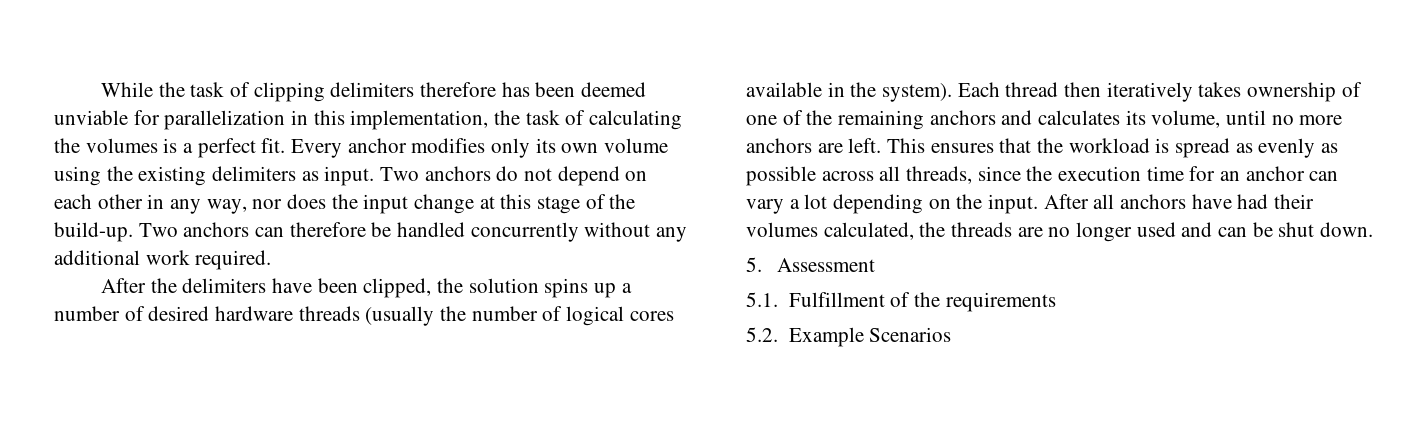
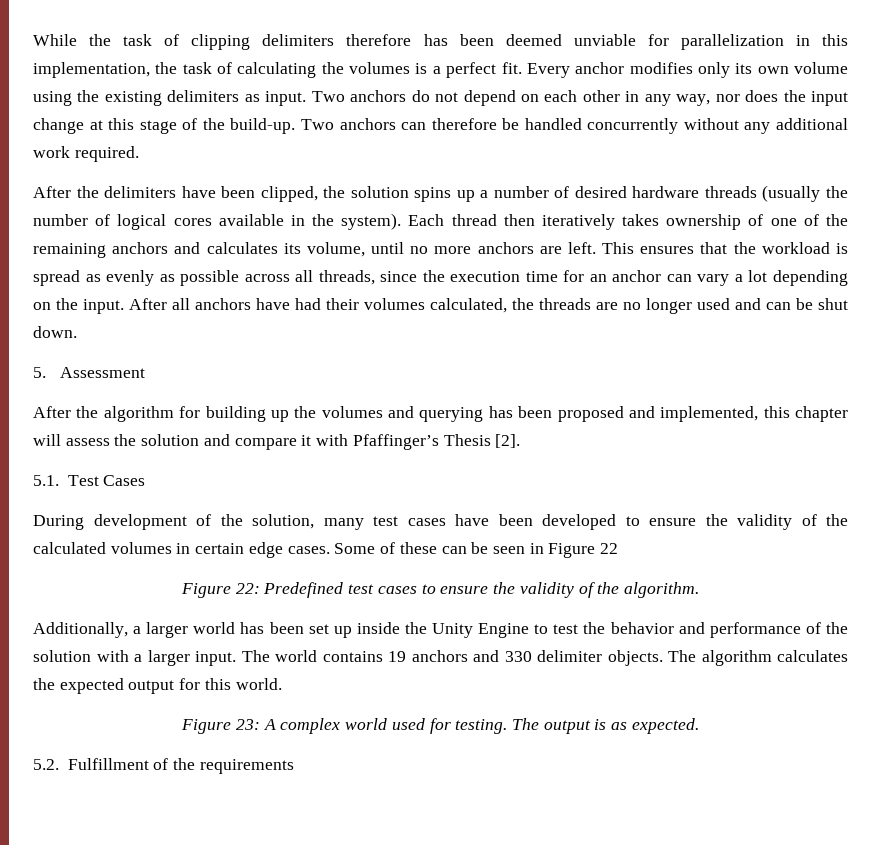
- 5.1. Fulfillment of the requirements
+ After the algorithm for building up the volumes and querying has been proposed and implemented, this chapter will assess the solution and compare it with Pfaffinger’s Thesis [2].
+ 5.1. Test Cases
+ During development of the solution, many test cases have been developed to ensure the validity of the calculated volumes in certain edge cases. Some of these can be seen in Figure 22
+ Figure 22: Predefined test cases to ensure the validity of the algorithm.
+ Additionally, a larger world has been set up inside the Unity Engine to test the behavior and performance of the solution with a larger input. The world contains 19 anchors and 330 delimiter objects. The algorithm calculates the expected output for this world.
+ Figure 23: A complex world used for testing. The output is as expected.
+ 5.2. Fulfillment of the requirements
- 5.2. Example Scenarios

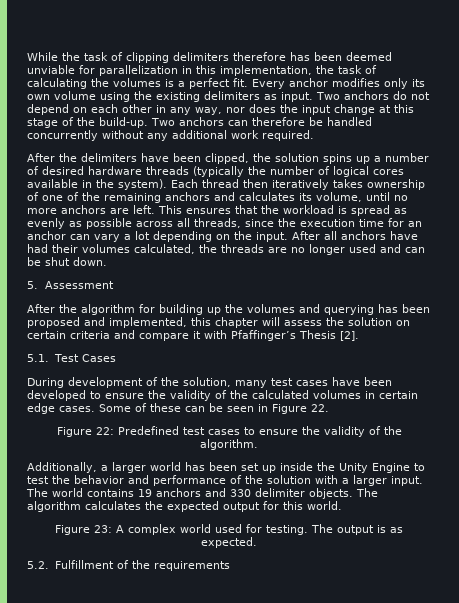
- After the delimiters have been clipped, the solution spins up a number of desired hardware threads (usually the number of logical cores available in the system).
+ After the delimiters have been clipped, the solution spins up a number of desired hardware threads (typically the number of logical cores available in the system).
- After the algorithm for building up the volumes and querying has been proposed and implemented, this chapter will assess the solution and compare it with Pfaffinger’s Thesis [2].
+ After the algorithm for building up the volumes and querying has been proposed and implemented, this chapter will assess the solution on certain criteria and compare it with Pfaffinger’s Thesis [2].
- Some of these can be seen in Figure 22
+ Some of these can be seen in Figure 22.

